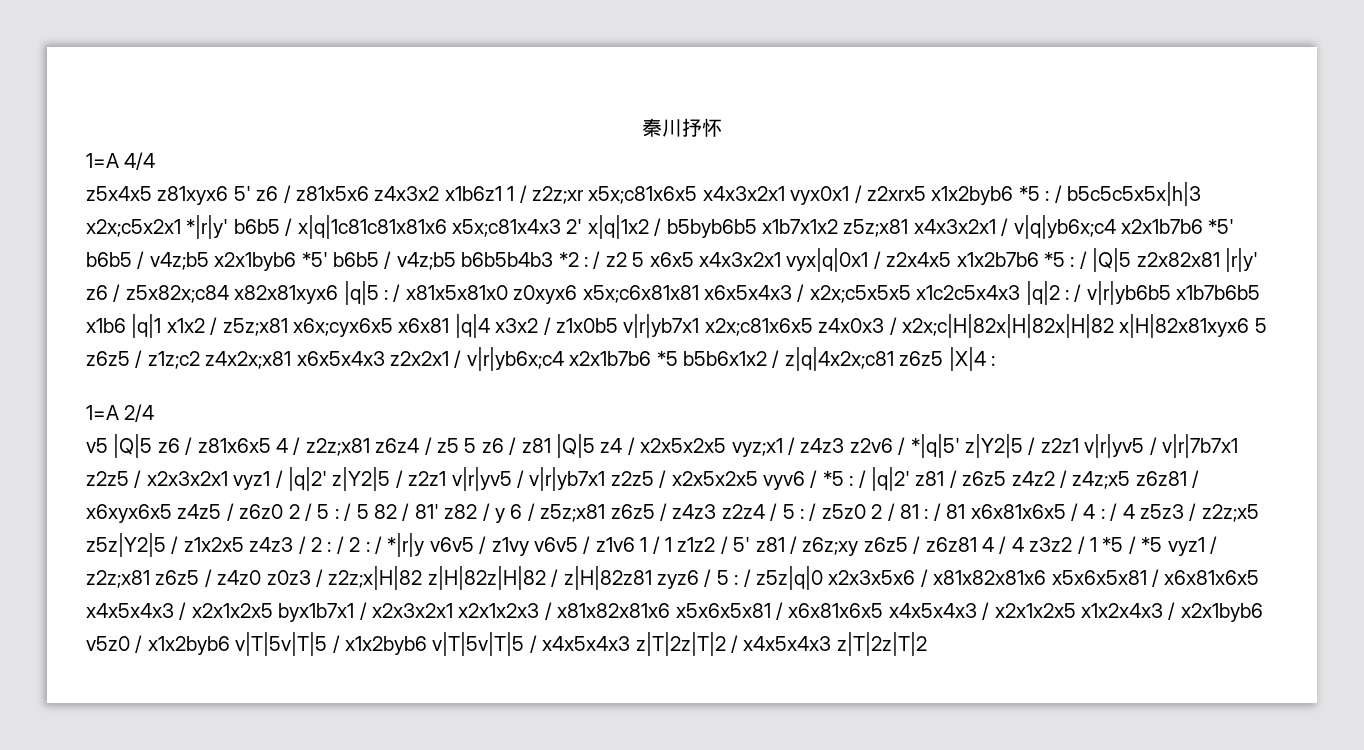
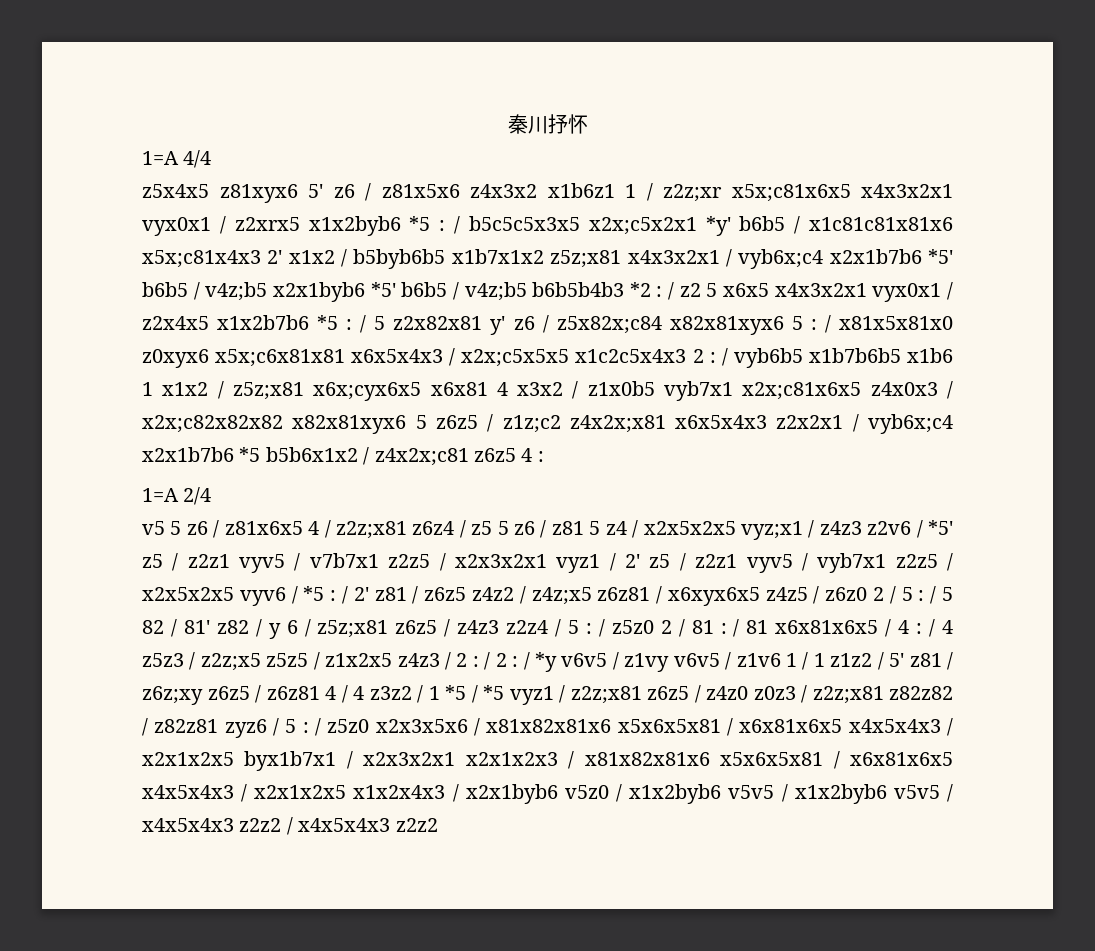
- / b5c5c5x5x|h|3 x2x;c5x2x1 *|r|y' b6b5 / x|q|1c81c81x81x6 x5x;c81x4x3 2' x|q|1x2 / b5byb6b5 x1b7x1x2 z5z;x81 x4x3x2x1 / v|q|yb6x;c4 x2x1b7b6 *5' b6b5 / v4z;b5 x2x1byb6 *5' b6b5 / v4z;b5 b6b5b4b3 *2 :
+ / b5c5c5x3x5 x2x;c5x2x1 *y' b6b5 / x1c81c81x81x6 x5x;c81x4x3 2' x1x2 / b5byb6b5 x1b7x1x2 z5z;x81 x4x3x2x1 / vyb6x;c4 x2x1b7b6 *5' b6b5 / v4z;b5 x2x1byb6 *5' b6b5 / v4z;b5 b6b5b4b3 *2 :
- / z2 5 x6x5 x4x3x2x1 vyx|q|0x1 / z2x4x5 x1x2b7b6 *5 :
+ / z2 5 x6x5 x4x3x2x1 vyx0x1 / z2x4x5 x1x2b7b6 *5 :
- / |Q|5 z2x82x81 |r|y' z6 / z5x82x;c84 x82x81xyx6 |q|5 :
+ / 5 z2x82x81 y' z6 / z5x82x;c84 x82x81xyx6 5 :
- / x81x5x81x0 z0xyx6 x5x;c6x81x81 x6x5x4x3 / x2x;c5x5x5 x1c2c5x4x3 |q|2 : / v|r|yb6b5 x1b7b6b5 x1b6 |q|1 x1x2 / z5z;x81 x6x;cyx6x5 x6x81 |q|4 x3x2 / z1x0b5 v|r|yb7x1 x2x;c81x6x5 z4x0x3 / x2x;c|H|82x|H|82x|H|82 x|H|82x81xyx6 5 z6z5 / z1z;c2 z4x2x;x81 x6x5x4x3 z2x2x1 / v|r|yb6x;c4 x2x1b7b6 *5 b5b6x1x2 / z|q|4x2x;c81 z6z5 |X|4 :
+ / x81x5x81x0 z0xyx6 x5x;c6x81x81 x6x5x4x3 / x2x;c5x5x5 x1c2c5x4x3 2 : / vyb6b5 x1b7b6b5 x1b6 1 x1x2 / z5z;x81 x6x;cyx6x5 x6x81 4 x3x2 / z1x0b5 vyb7x1 x2x;c81x6x5 z4x0x3 / x2x;c82x82x82 x82x81xyx6 5 z6z5 / z1z;c2 z4x2x;x81 x6x5x4x3 z2x2x1 / vyb6x;c4 x2x1b7b6 *5 b5b6x1x2 / z4x2x;c81 z6z5 4 :
- v5 |Q|5 z6 / z81x6x5 4 / z2z;x81 z6z4 / z5 5 z6 / z81 |Q|5 z4 / x2x5x2x5 vyz;x1 / z4z3 z2v6 / *|q|5' z|Y2|5 / z2z1 v|r|yv5 / v|r|7b7x1 z2z5 / x2x3x2x1 vyz1 / |q|2' z|Y2|5 / z2z1 v|r|yv5 / v|r|yb7x1 z2z5 / x2x5x2x5 vyv6 / *5 :
+ v5 5 z6 / z81x6x5 4 / z2z;x81 z6z4 / z5 5 z6 / z81 5 z4 / x2x5x2x5 vyz;x1 / z4z3 z2v6 / *5' z5 / z2z1 vyv5 / v7b7x1 z2z5 / x2x3x2x1 vyz1 / 2' z5 / z2z1 vyv5 / vyb7x1 z2z5 / x2x5x2x5 vyv6 / *5 :
- / |q|2' z81 / z6z5 z4z2 / z4z;x5 z6z81 / x6xyx6x5 z4z5 / z6z0 2 / 5 :
+ / 2' z81 / z6z5 z4z2 / z4z;x5 z6z81 / x6xyx6x5 z4z5 / z6z0 2 / 5 :
- / 4 z5z3 / z2z;x5 z5z|Y2|5 / z1x2x5 z4z3 / 2 :
+ / 4 z5z3 / z2z;x5 z5z5 / z1x2x5 z4z3 / 2 :
- / *|r|y v6v5 / z1vy v6v5 / z1v6 1 / 1 z1z2 / 5' z81 / z6z;xy z6z5 / z6z81 4 / 4 z3z2 / 1 *5 / *5 vyz1 / z2z;x81 z6z5 / z4z0 z0z3 / z2z;x|H|82 z|H|82z|H|82 / z|H|82z81 zyz6 / 5 :
+ / *y v6v5 / z1vy v6v5 / z1v6 1 / 1 z1z2 / 5' z81 / z6z;xy z6z5 / z6z81 4 / 4 z3z2 / 1 *5 / *5 vyz1 / z2z;x81 z6z5 / z4z0 z0z3 / z2z;x81 z82z82 / z82z81 zyz6 / 5 :
- / z5z|q|0 x2x3x5x6 / x81x82x81x6 x5x6x5x81 / x6x81x6x5 x4x5x4x3 / x2x1x2x5 byx1b7x1 / x2x3x2x1 x2x1x2x3 / x81x82x81x6 x5x6x5x81 / x6x81x6x5 x4x5x4x3 / x2x1x2x5 x1x2x4x3 / x2x1byb6 v5z0 / x1x2byb6 v|T|5v|T|5 / x1x2byb6 v|T|5v|T|5 / x4x5x4x3 z|T|2z|T|2 / x4x5x4x3 z|T|2z|T|2
+ / z5z0 x2x3x5x6 / x81x82x81x6 x5x6x5x81 / x6x81x6x5 x4x5x4x3 / x2x1x2x5 byx1b7x1 / x2x3x2x1 x2x1x2x3 / x81x82x81x6 x5x6x5x81 / x6x81x6x5 x4x5x4x3 / x2x1x2x5 x1x2x4x3 / x2x1byb6 v5z0 / x1x2byb6 v5v5 / x1x2byb6 v5v5 / x4x5x4x3 z2z2 / x4x5x4x3 z2z2

